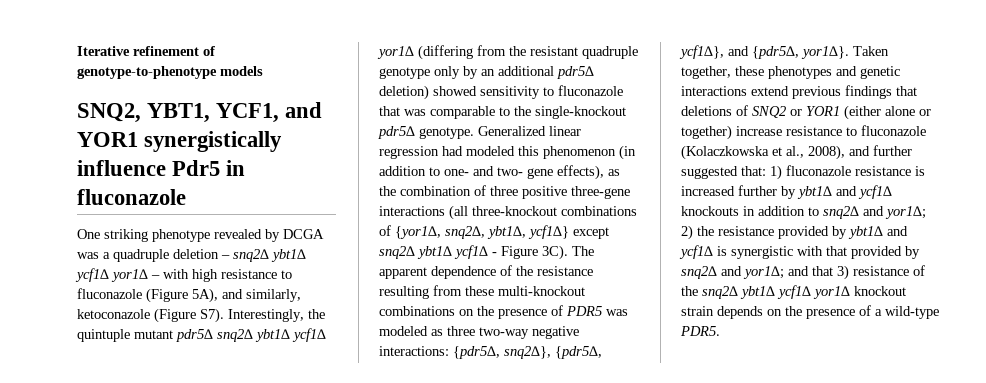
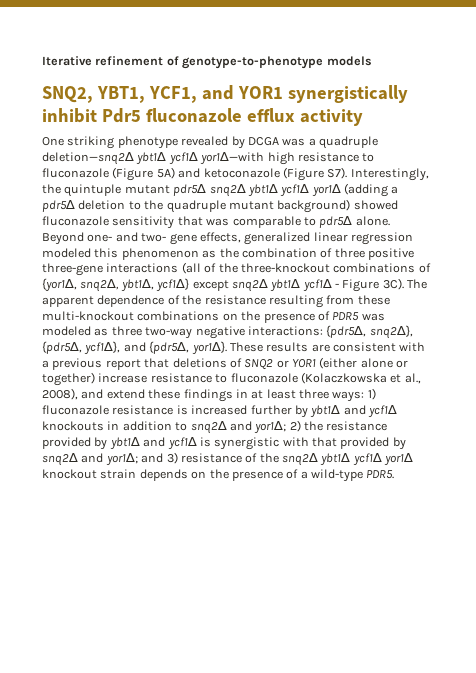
- SNQ2, YBT1, YCF1, and YOR1 synergistically influence Pdr5 in fluconazole
+ SNQ2, YBT1, YCF1, and YOR1 synergistically inhibit Pdr5 fluconazole efflux activity
- One striking phenotype revealed by DCGA was a quadruple deletion – snq2∆ ybt1∆ ycf1∆ yor1∆ – with high resistance to fluconazole (Figure 5A), and similarly, ketoconazole (Figure S7). Interestingly, the quintuple mutant pdr5∆ snq2∆ ybt1∆ ycf1∆ yor1∆ (differing from the resistant quadruple genotype only by an additional pdr5∆ deletion) showed sensitivity to fluconazole that was comparable to the single-knockout pdr5∆ genotype. Generalized linear regression had modeled this phenomenon (in addition to one- and two- gene effects), as the combination of three positive three-gene interactions (all three-knockout combinations of {yor1∆, snq2∆, ybt1∆, ycf1∆} except snq2∆ ybt1∆ ycf1∆ - Figure 3C).
+ One striking phenotype revealed by DCGA was a quadruple deletion—snq2∆ ybt1∆ ycf1∆ yor1∆—with high resistance to fluconazole (Figure 5A) and ketoconazole (Figure S7). Interestingly, the quintuple mutant pdr5∆ snq2∆ ybt1∆ ycf1∆ yor1∆ (adding a pdr5∆ deletion to the quadruple mutant background) showed fluconazole sensitivity that was comparable to pdr5∆ alone. Beyond one- and two- gene effects, generalized linear regression modeled this phenomenon as the combination of three positive three-gene interactions (all of the three-knockout combinations of {yor1∆, snq2∆, ybt1∆, ycf1∆} except snq2∆ ybt1∆ ycf1∆ - Figure 3C).
- Taken together, these phenotypes and genetic interactions extend previous findings that deletions of SNQ2 or YOR1 (either alone or together) increase resistance to fluconazole (Kolaczkowska et al., 2008), and further suggested that:
+ These results are consistent with a previous report that deletions of SNQ2 or YOR1 (either alone or together) increase resistance to fluconazole (Kolaczkowska et al., 2008), and extend these findings in at least three ways:
- and that 3) resistance of the snq2∆ ybt1∆ ycf1∆ yor1∆ knockout strain depends on the presence of a wild-type PDR5.
+ and 3) resistance of the snq2∆ ybt1∆ ycf1∆ yor1∆ knockout strain depends on the presence of a wild-type PDR5.

